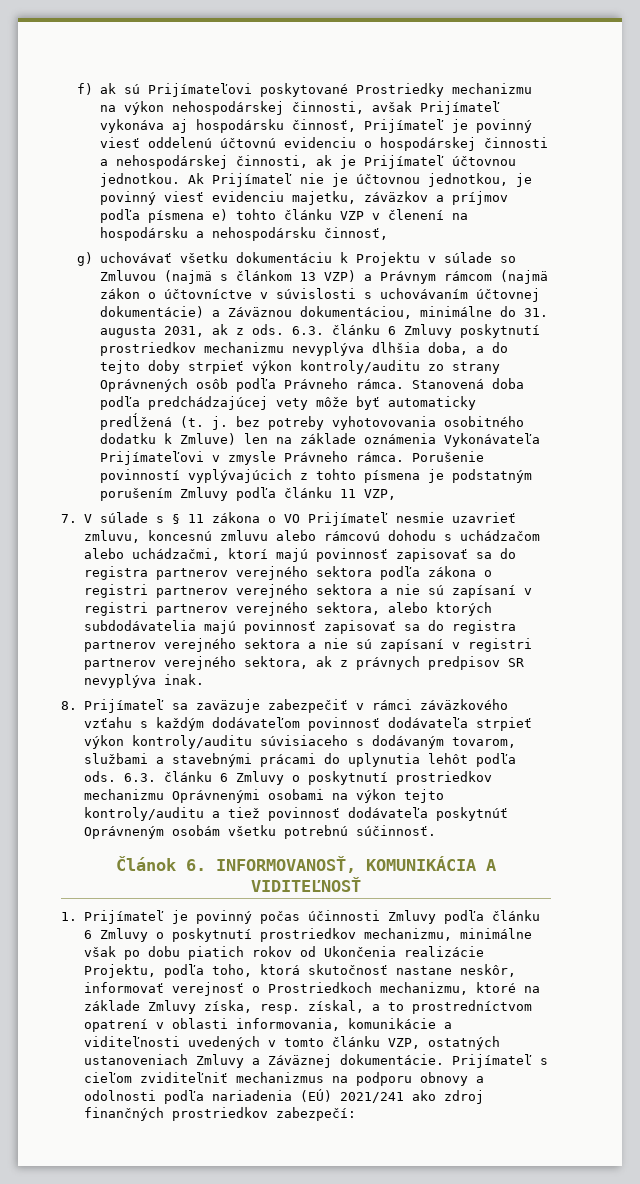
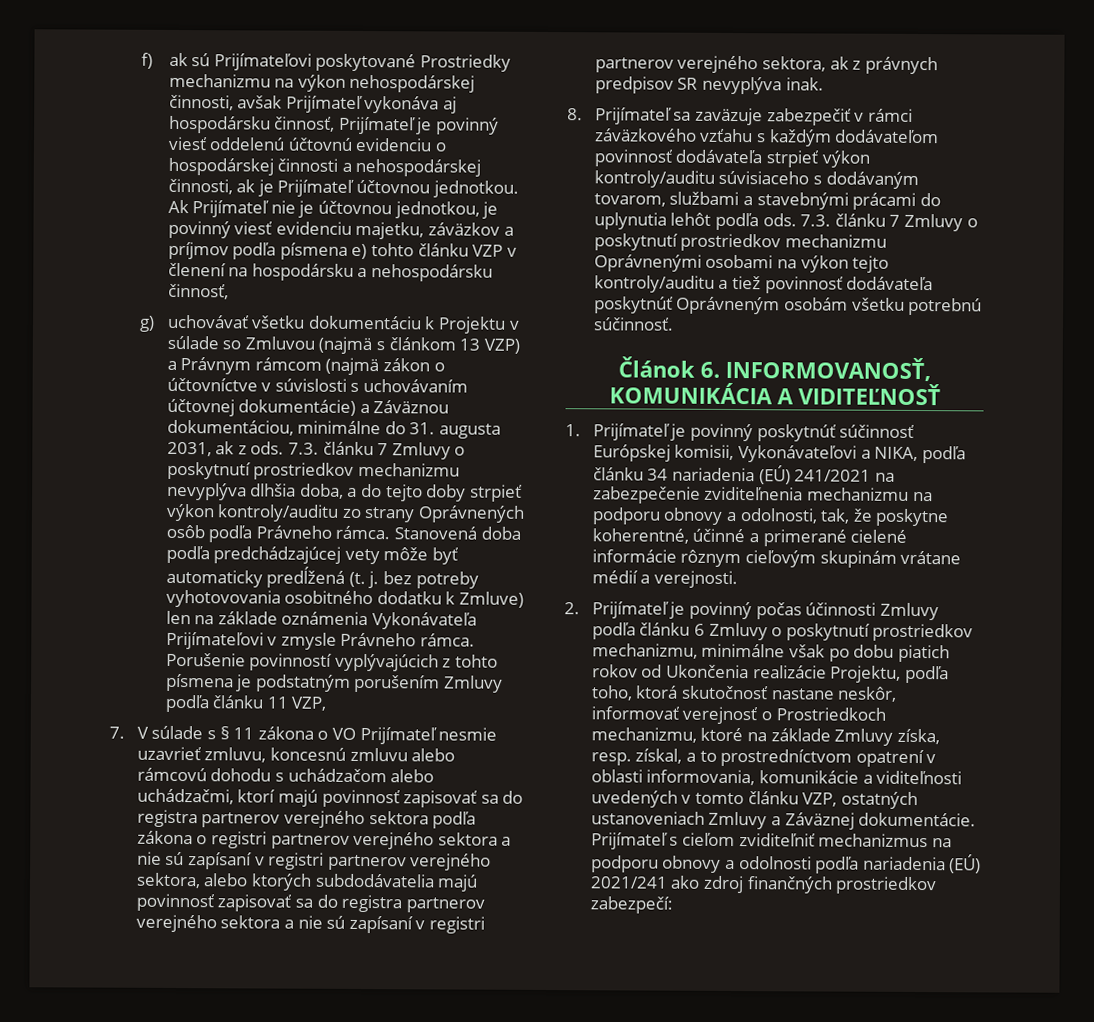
- 6.3. článku 6 Zmluvy poskytnutí prostriedkov mechanizmu nevyplýva dlhšia doba, a do tejto doby strpieť výkon kontroly/auditu zo strany Oprávnených osôb podľa Právneho rámca.
+ 7.3. článku 7 Zmluvy o poskytnutí prostriedkov mechanizmu nevyplýva dlhšia doba, a do tejto doby strpieť výkon kontroly/auditu zo strany Oprávnených osôb podľa Právneho rámca.
- 6.3. článku 6 Zmluvy o poskytnutí prostriedkov mechanizmu Oprávnenými osobami na výkon tejto kontroly/auditu a tiež povinnosť dodávateľa poskytnúť Oprávneným osobám všetku potrebnú súčinnosť.
+ 7.3. článku 7 Zmluvy o poskytnutí prostriedkov mechanizmu Oprávnenými osobami na výkon tejto kontroly/auditu a tiež povinnosť dodávateľa poskytnúť Oprávneným osobám všetku potrebnú súčinnosť.
- 1. Prijímateľ je povinný počas účinnosti Zmluvy podľa článku 6 Zmluvy o poskytnutí prostriedkov mechanizmu, minimálne však po dobu piatich rokov od Ukončenia realizácie Projektu, podľa toho, ktorá skutočnosť nastane neskôr, informovať verejnosť o Prostriedkoch mechanizmu, ktoré na základe Zmluvy získa, resp. získal, a to prostredníctvom opatrení v oblasti informovania, komunikácie a viditeľnosti uvedených v tomto článku VZP, ostatných ustanoveniach Zmluvy a Záväznej dokumentácie.
+ 1. Prijímateľ je povinný poskytnúť súčinnosť Európskej komisii, Vykonávateľovi a NIKA, podľa článku 34 nariadenia (EÚ) 241/2021 na zabezpečenie zviditeľnenia mechanizmu na podporu obnovy a odolnosti, tak, že poskytne koherentné, účinné a primerané cielené informácie rôznym cieľovým skupinám vrátane médií a verejnosti.
+ 2. Prijímateľ je povinný počas účinnosti Zmluvy podľa článku 6 Zmluvy o poskytnutí prostriedkov mechanizmu, minimálne však po dobu piatich rokov od Ukončenia realizácie Projektu, podľa toho, ktorá skutočnosť nastane neskôr, informovať verejnosť o Prostriedkoch mechanizmu, ktoré na základe Zmluvy získa, resp. získal, a to prostredníctvom opatrení v oblasti informovania, komunikácie a viditeľnosti uvedených v tomto článku VZP, ostatných ustanoveniach Zmluvy a Záväznej dokumentácie.

